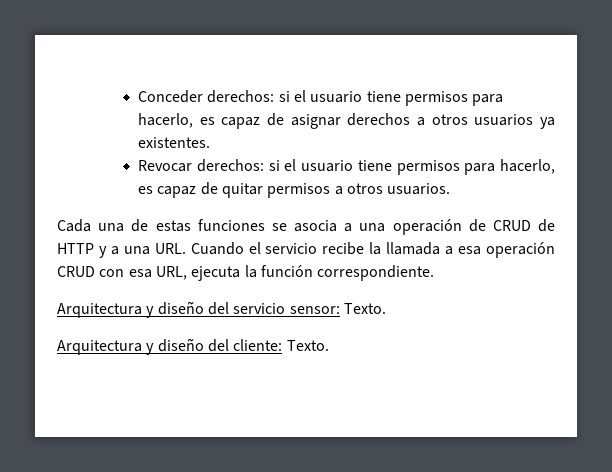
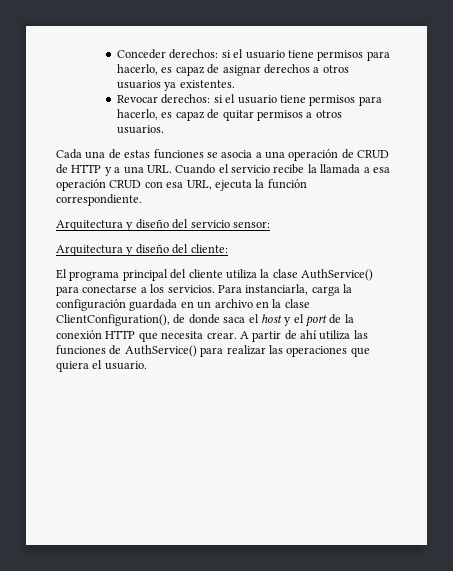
- Arquitectura y diseño del servicio sensor: Texto.
+ Arquitectura y diseño del servicio sensor:
- Arquitectura y diseño del cliente: Texto.
+ Arquitectura y diseño del cliente:
+ El programa principal del cliente utiliza la clase AuthService() para conectarse a los servicios. Para instanciarla, carga la configuración guardada en un archivo en la clase ClientConfiguration(), de donde saca el host y el port de la conexión HTTP que necesita crear. A partir de ahí utiliza las funciones de AuthService() para realizar las operaciones que quiera el usuario.

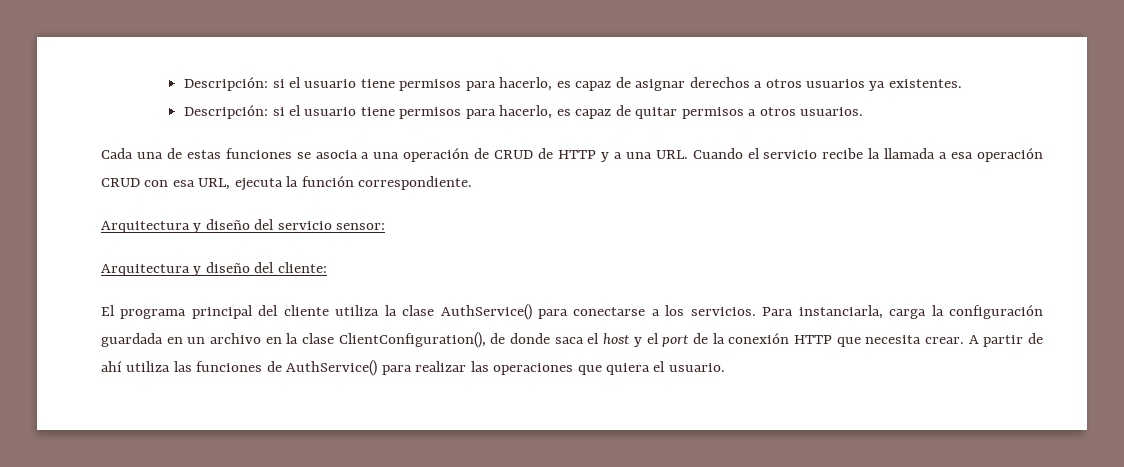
- Conceder derechos: si el usuario tiene permisos para hacerlo, es capaz de asignar derechos a otros usuarios ya existentes.
+ Descripción: si el usuario tiene permisos para hacerlo, es capaz de asignar derechos a otros usuarios ya existentes.
- Revocar derechos: si el usuario tiene permisos para hacerlo, es capaz de quitar permisos a otros usuarios.
+ Descripción: si el usuario tiene permisos para hacerlo, es capaz de quitar permisos a otros usuarios.

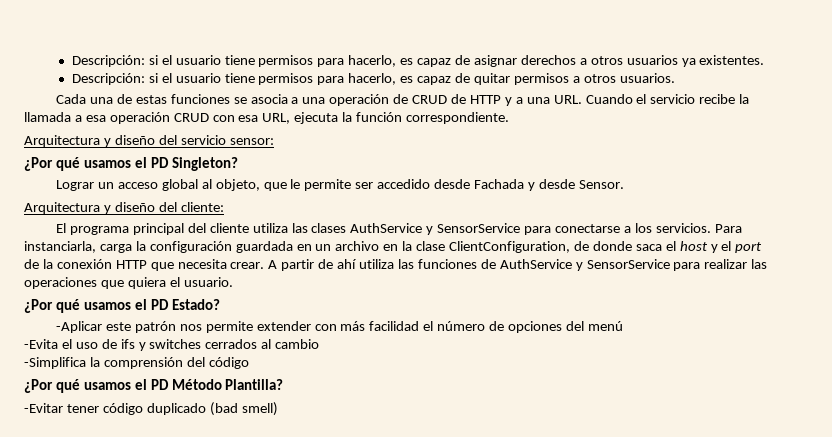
+ ¿Por qué usamos el PD Singleton?
+ Lograr un acceso global al objeto, que le permite ser accedido desde Fachada y desde Sensor.
- El programa principal del cliente utiliza la clase AuthService() para conectarse a los servicios.
+ El programa principal del cliente utiliza las clases AuthService y SensorService para conectarse a los servicios.
- Para instanciarla, carga la configuración guardada en un archivo en la clase ClientConfiguration(), de donde saca el host y el port de la conexión HTTP que necesita crear.
+ Para instanciarla, carga la configuración guardada en un archivo en la clase ClientConfiguration, de donde saca el host y el port de la conexión HTTP que necesita crear.
- A partir de ahí utiliza las funciones de AuthService() para realizar las operaciones que quiera el usuario.
+ A partir de ahí utiliza las funciones de AuthService y SensorService para realizar las operaciones que quiera el usuario.
+ ¿Por qué usamos el PD Estado?
+ -Aplicar este patrón nos permite extender con más facilidad el número de opciones del menú
+ -Evita el uso de ifs y switches cerrados al cambio
+ -Simplifica la comprensión del código
+ ¿Por qué usamos el PD Método Plantilla?
+ -Evitar tener código duplicado (bad smell)

